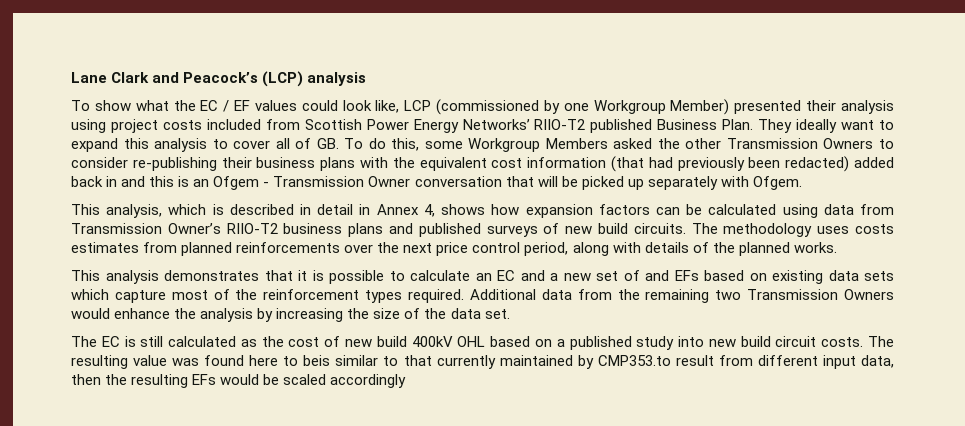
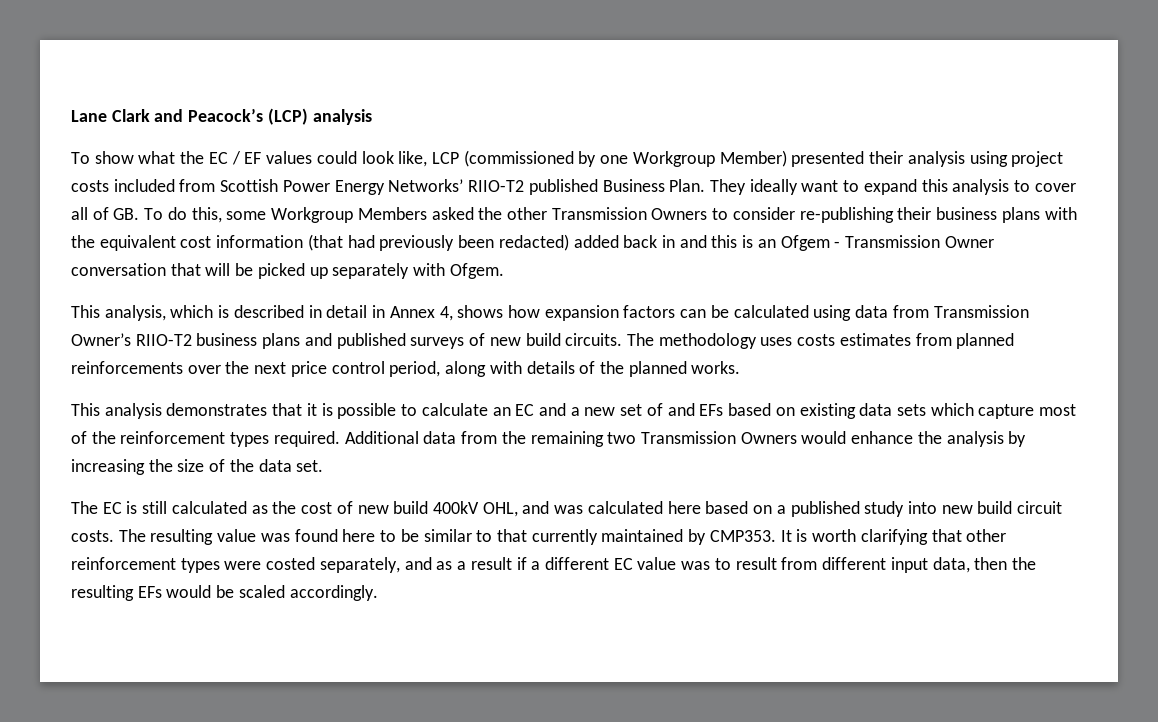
- The EC is still calculated as the cost of new build 400kV OHL based on a published study into new build circuit costs.
+ The EC is still calculated as the cost of new build 400kV OHL, and was calculated here based on a published study into new build circuit costs.
- The resulting value was found here to beis similar to that currently maintained by CMP353.to result from different input data, then the resulting EFs would be scaled accordingly
+ The resulting value was found here to be similar to that currently maintained by CMP353. It is worth clarifying that other reinforcement types were costed separately, and as a result if a different EC value was to result from different input data, then the resulting EFs would be scaled accordingly.

